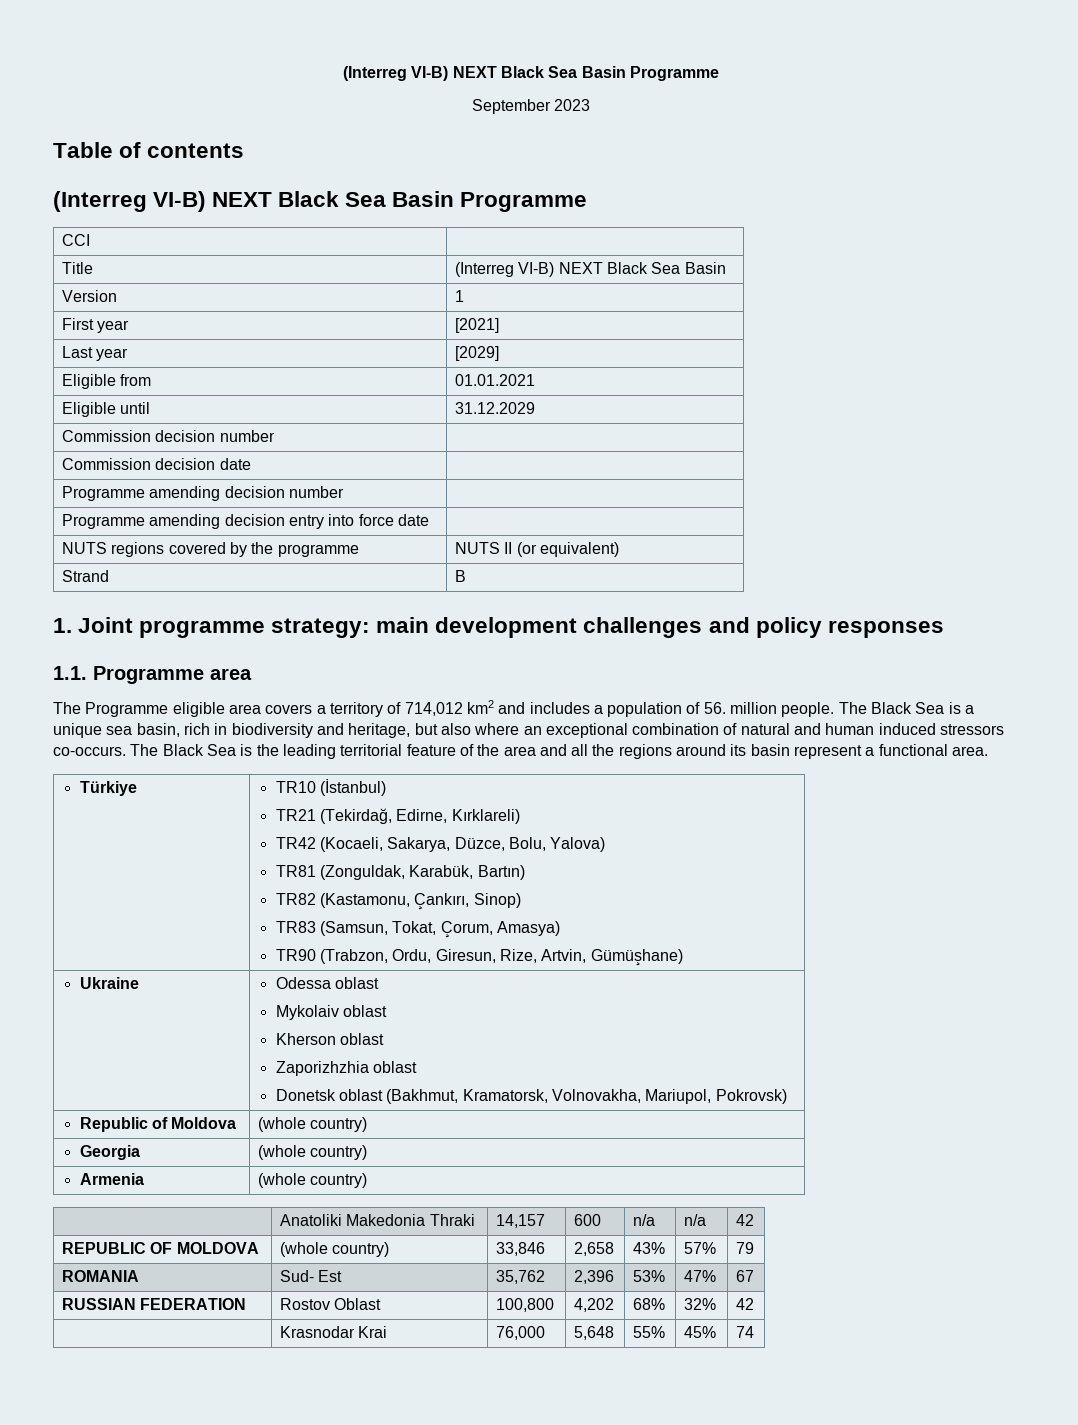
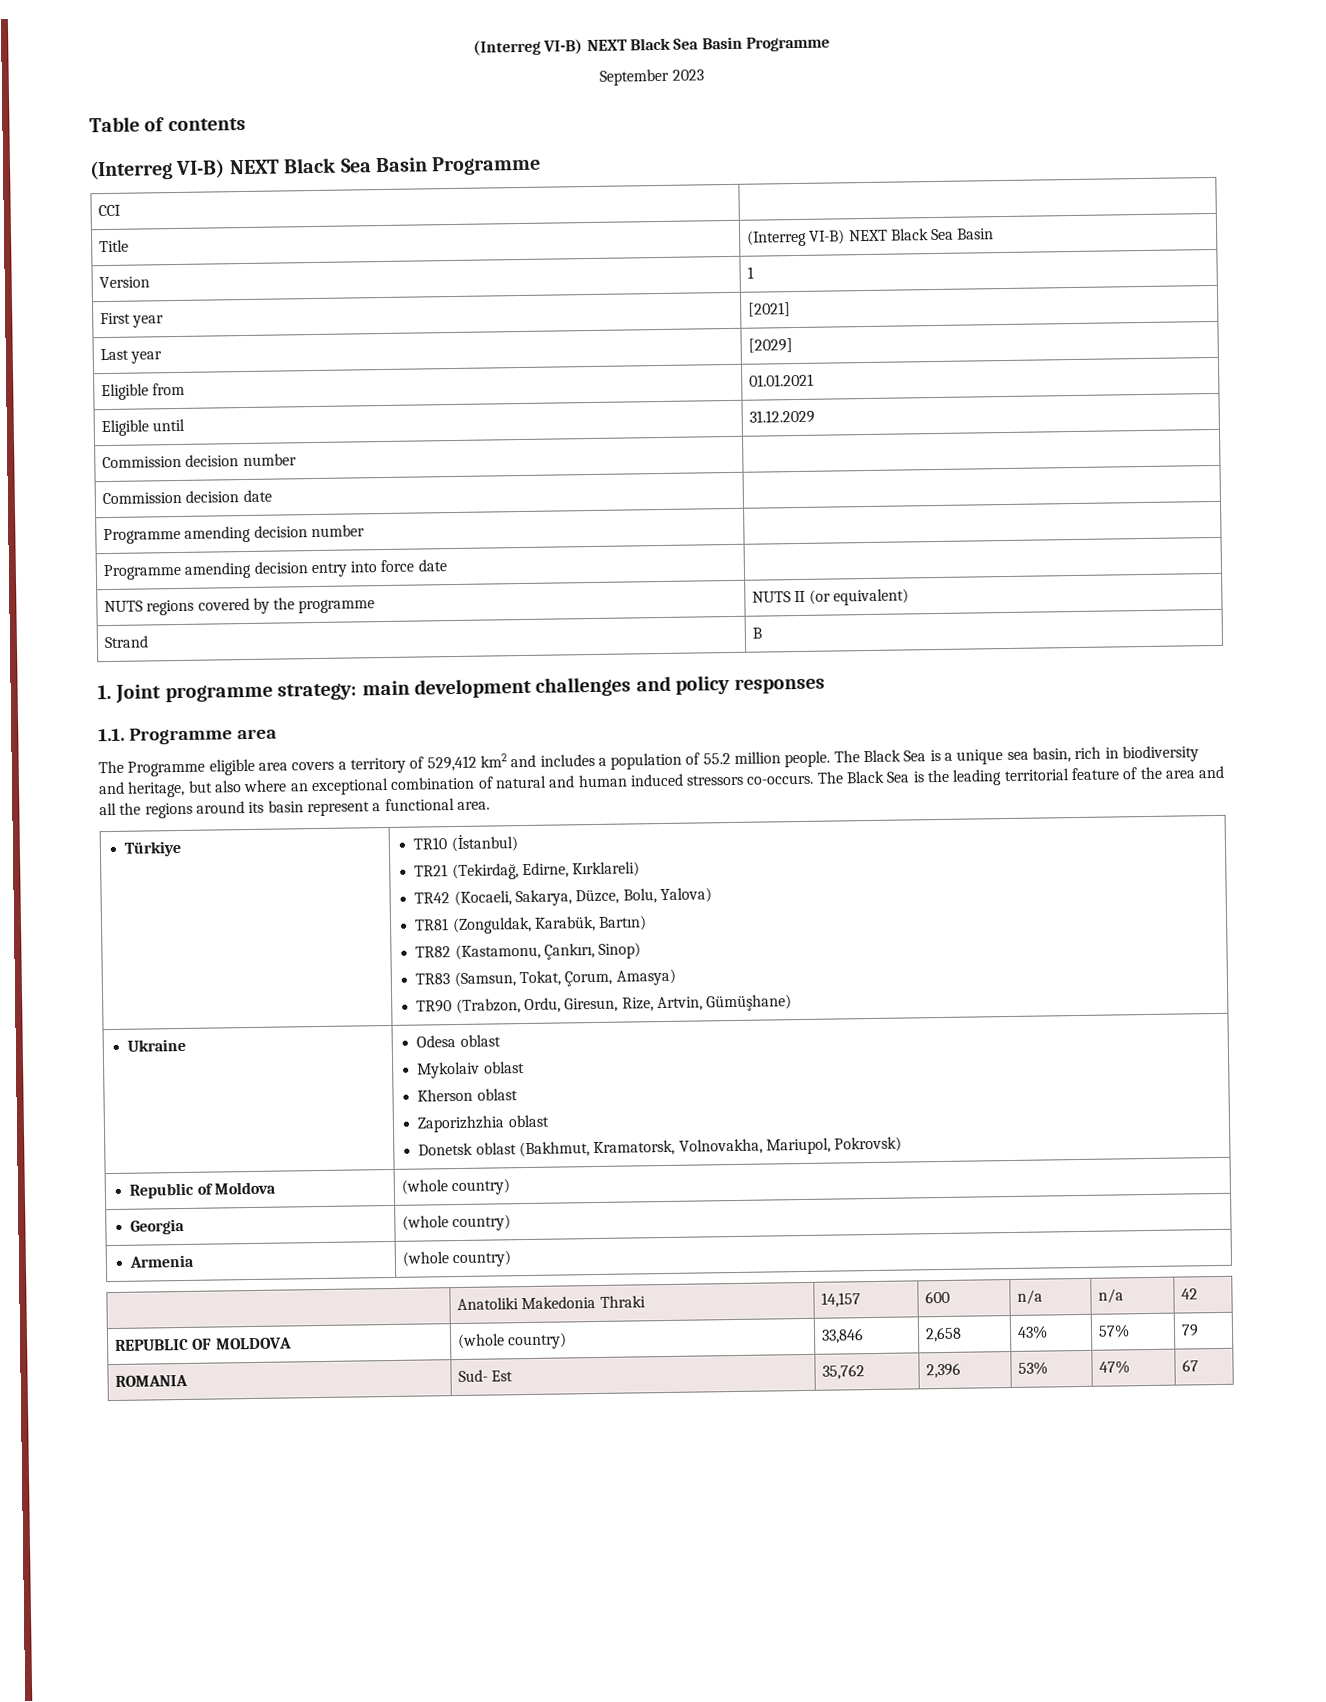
- The Programme eligible area covers a territory of 714,012 km2 and includes a population of 56. million people.
+ The Programme eligible area covers a territory of 529,412 km2 and includes a population of 55.2 million people.
- Ukraine | Odessa oblast
+ Ukraine | Odesa oblast
- RUSSIAN FEDERATION | Rostov Oblast | 100,800 | 4,202 | 68% | 32% | 42
- | Krasnodar Krai | 76,000 | 5,648 | 55% | 45% | 74

